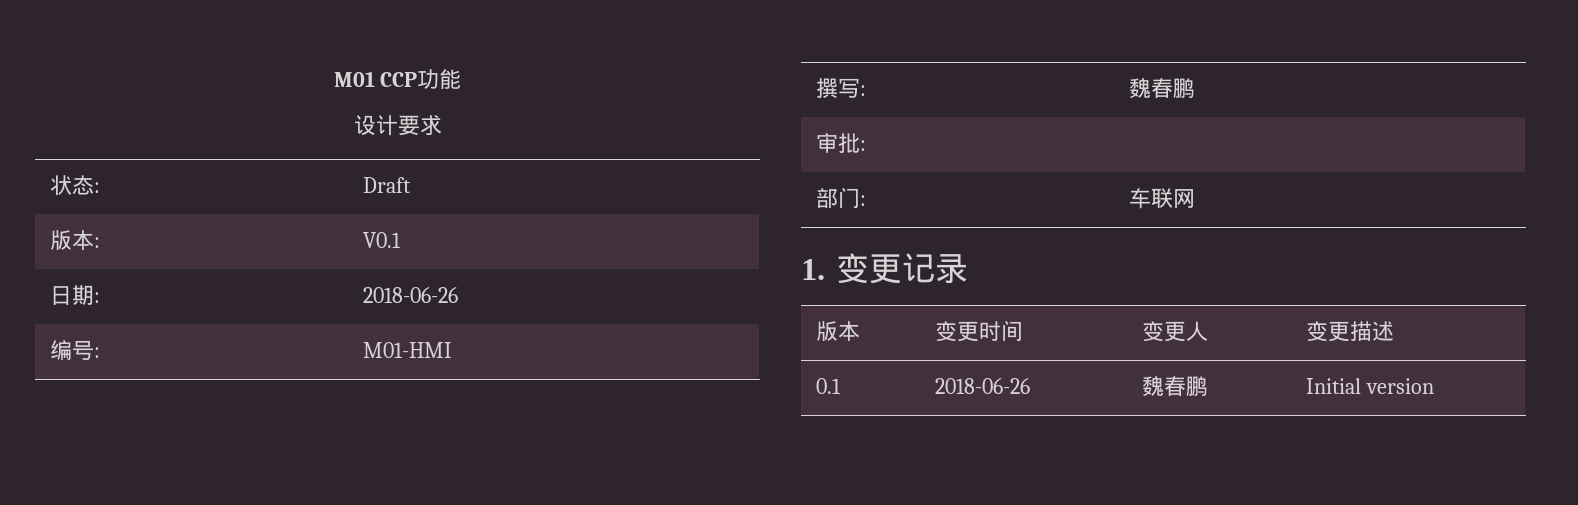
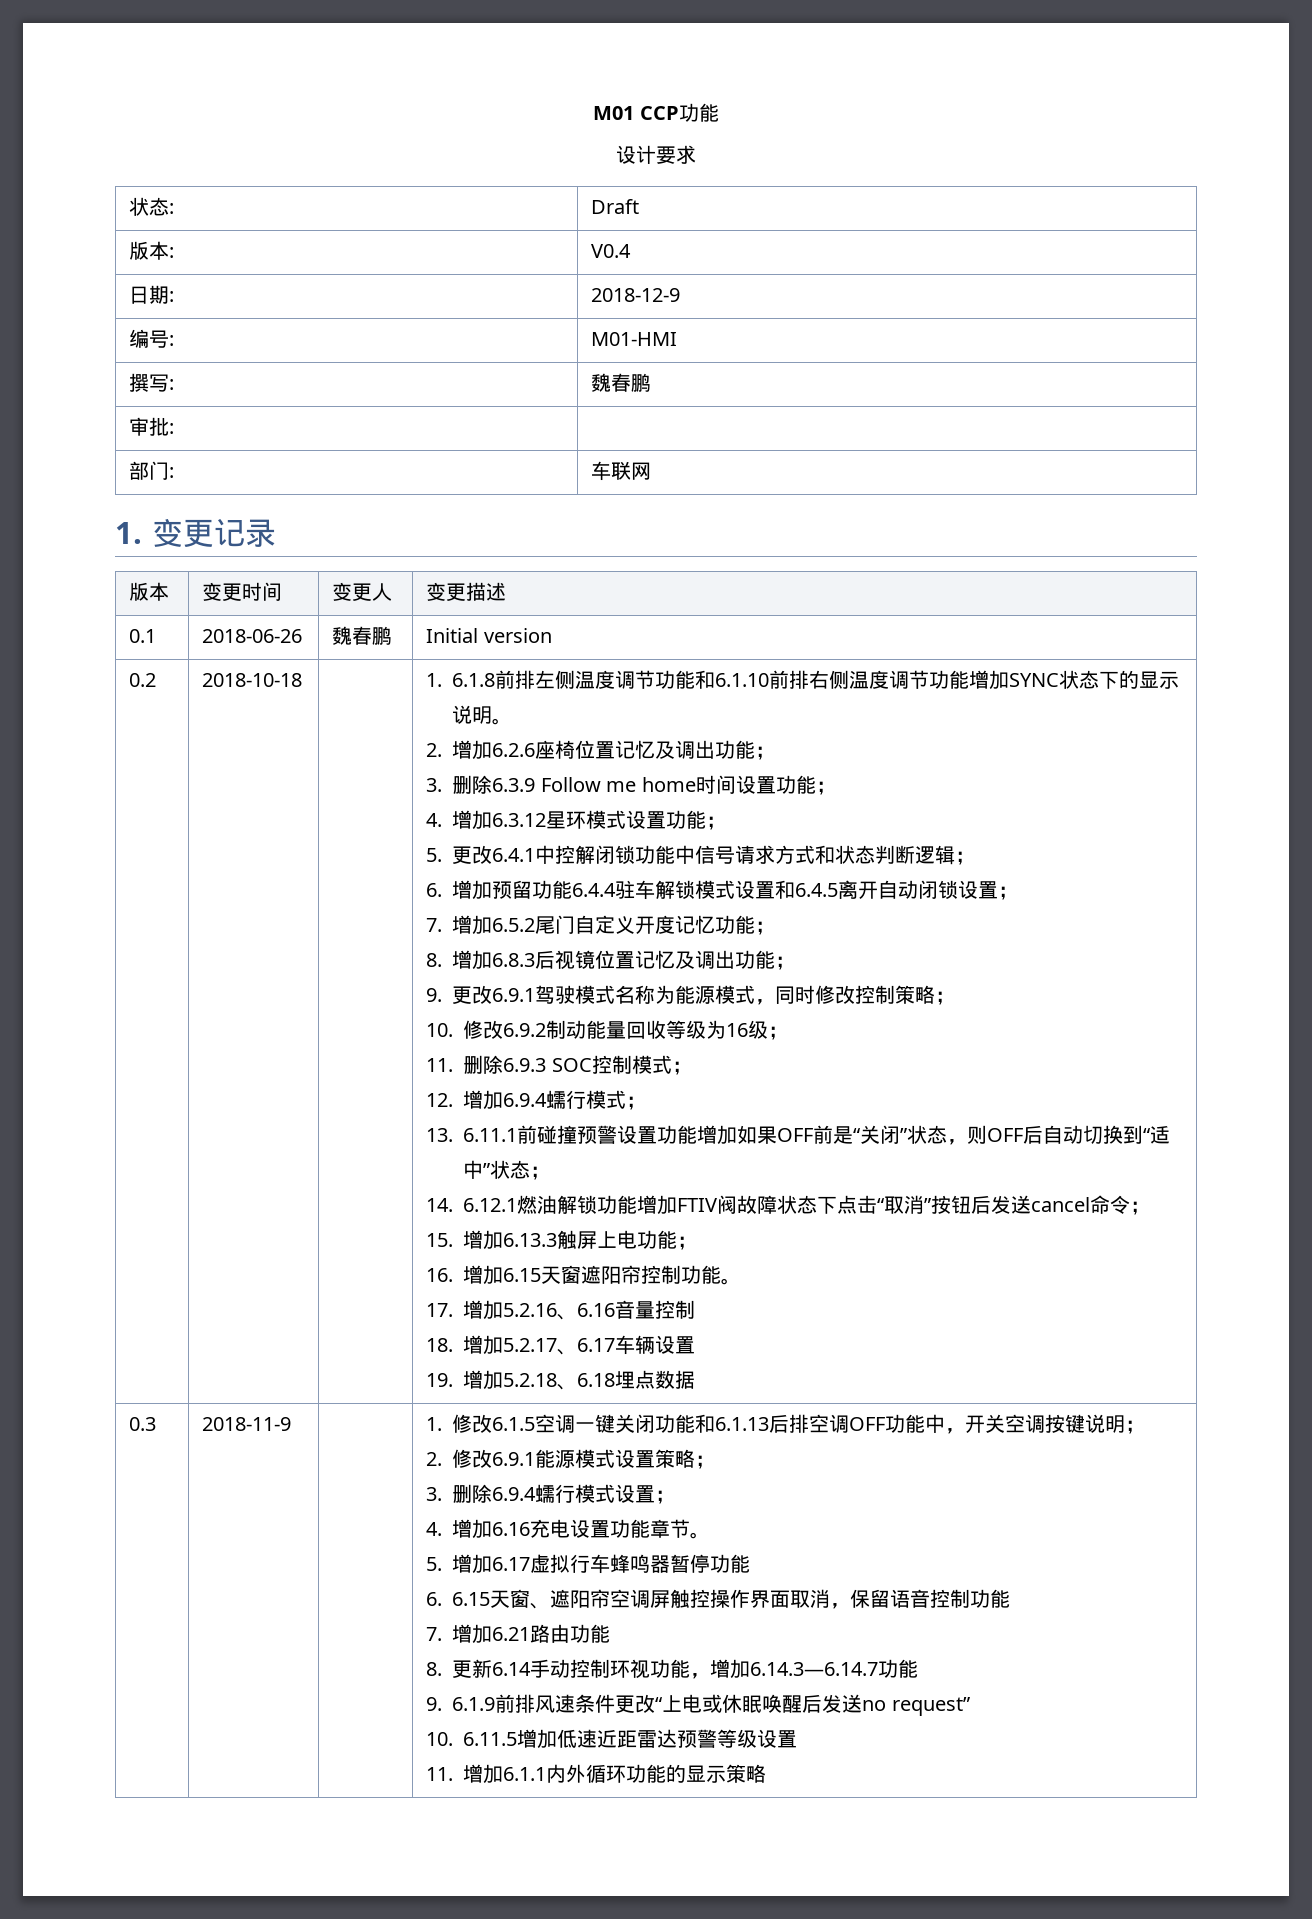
- 版本: | V0.1
+ 版本: | V0.4
- 日期: | 2018-06-26
+ 日期: | 2018-12-9
+ 0.2 | 2018-10-18 | | 1. 6.1.8前排左侧温度调节功能和6.1.10前排右侧温度调节功能增加SYNC状态下的显示说明。
+ 2.增加6.2.6座椅位置记忆及调出功能；
+ 3.删除6.3.9 Follow me home时间设置功能；
+ 4.增加6.3.12星环模式设置功能；
+ 5.更改6.4.1中控解闭锁功能中信号请求方式和状态判断逻辑；
+ 6.增加预留功能6.4.4驻车解锁模式设置和6.4.5离开自动闭锁设置；
+ 7.增加6.5.2尾门自定义开度记忆功能；
+ 8.增加6.8.3后视镜位置记忆及调出功能；
+ 9.更改6.9.1驾驶模式名称为能源模式，同时修改控制策略；
+ 10.修改6.9.2制动能量回收等级为16级；
+ 11.删除6.9.3 SOC控制模式；
+ 12.增加6.9.4蠕行模式；
+ 13. 6.11.1前碰撞预警设置功能增加如果OFF前是“关闭”状态，则OFF后自动切换到“适中”状态；
+ 14. 6.12.1燃油解锁功能增加FTIV阀故障状态下点击“取消”按钮后发送cancel命令；
+ 15.增加6.13.3触屏上电功能；
+ 16.增加6.15天窗遮阳帘控制功能。
+ 17.增加5.2.16、6.16音量控制
+ 18.增加5.2.17、6.17车辆设置
+ 19.增加5.2.18、6.18埋点数据
+ 0.3 | 2018-11-9 | | 1.修改6.1.5空调一键关闭功能和6.1.13后排空调OFF功能中，开关空调按键说明；
+ 2.修改6.9.1能源模式设置策略；
+ 3.删除6.9.4蠕行模式设置；
+ 4.增加6.16充电设置功能章节。
+ 5.增加6.17虚拟行车蜂鸣器暂停功能
+ 6. 6.15天窗、遮阳帘空调屏触控操作界面取消，保留语音控制功能
+ 7.增加6.21路由功能
+ 8.更新6.14手动控制环视功能，增加6.14.3—6.14.7功能
+ 9. 6.1.9前排风速条件更改“上电或休眠唤醒后发送no request”
+ 10. 6.11.5增加低速近距雷达预警等级设置
+ 11.增加6.1.1内外循环功能的显示策略

